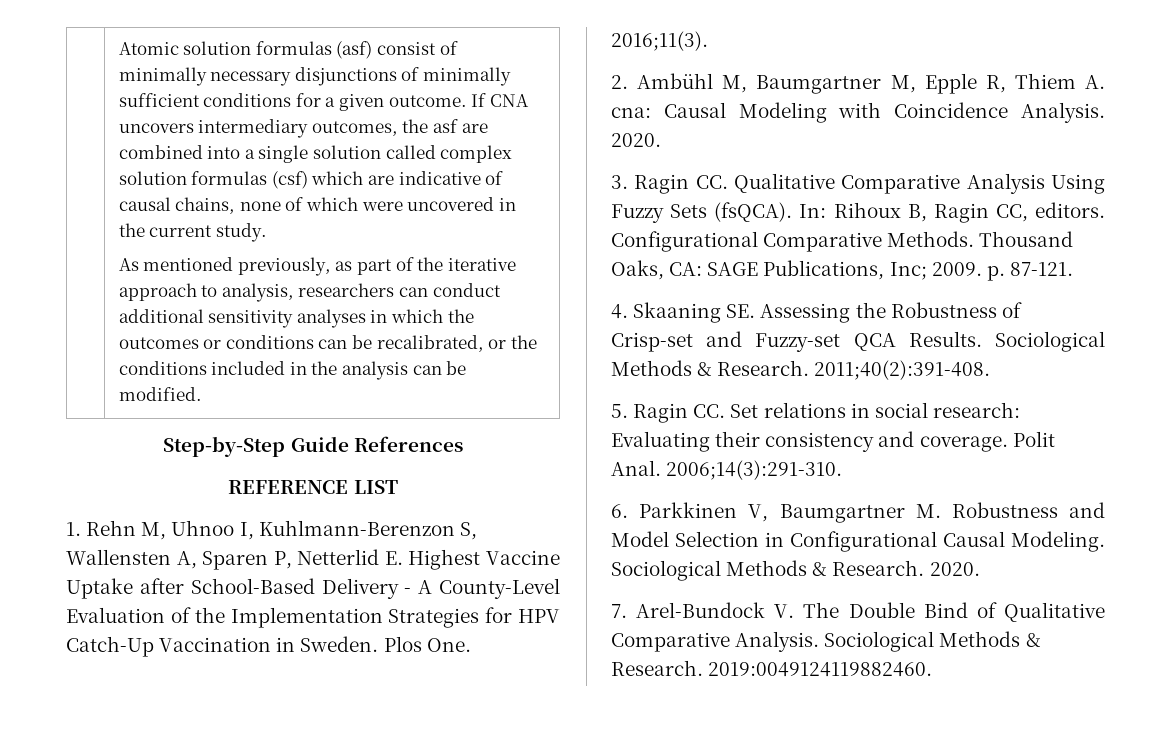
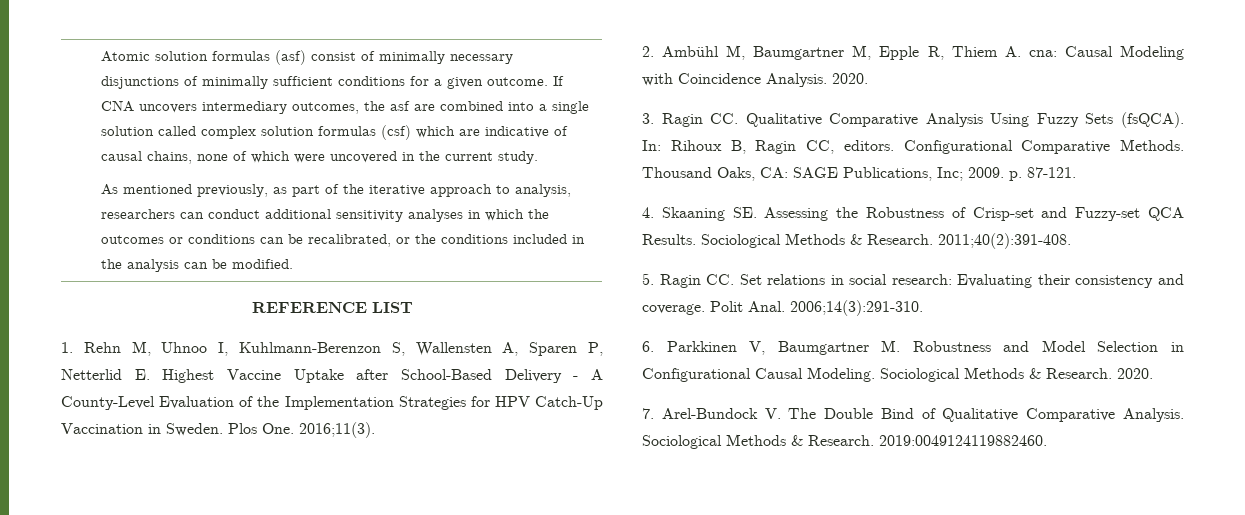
- Step-by-Step Guide References

